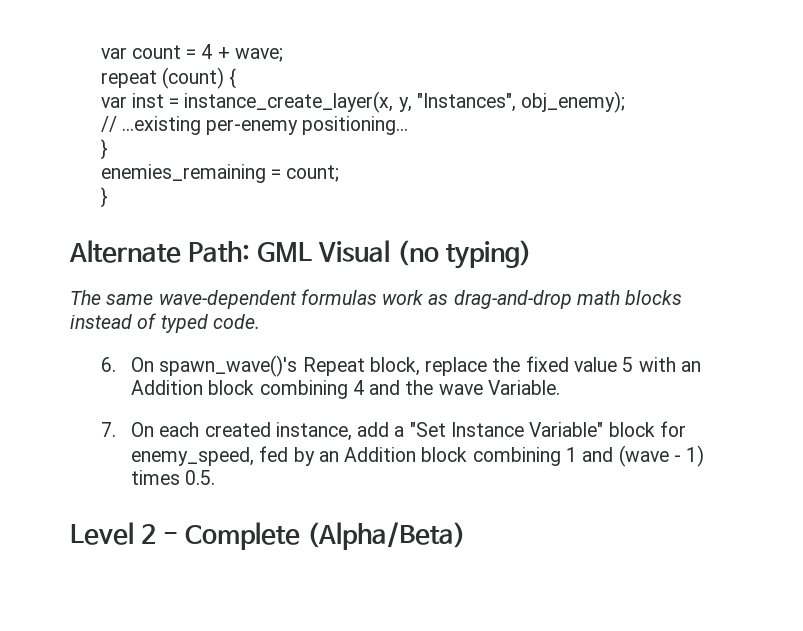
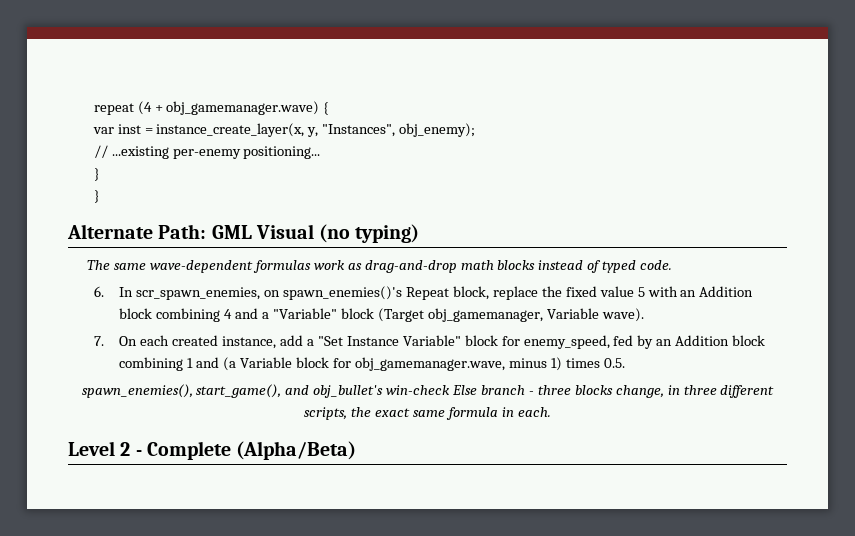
- var count = 4 + wave;
- repeat (count) {
+ repeat (4 + obj_gamemanager.wave) {
- enemies_remaining = count;
- 6. On spawn_wave()'s Repeat block, replace the fixed value 5 with an Addition block combining 4 and the wave Variable.
+ 6. In scr_spawn_enemies, on spawn_enemies()'s Repeat block, replace the fixed value 5 with an Addition block combining 4 and a "Variable" block (Target obj_gamemanager, Variable wave).
- 7. On each created instance, add a "Set Instance Variable" block for enemy_speed, fed by an Addition block combining 1 and (wave - 1) times 0.5.
+ 7. On each created instance, add a "Set Instance Variable" block for enemy_speed, fed by an Addition block combining 1 and (a Variable block for obj_gamemanager.wave, minus 1) times 0.5.
+ spawn_enemies(), start_game(), and obj_bullet's win-check Else branch - three blocks change, in three different scripts, the exact same formula in each.

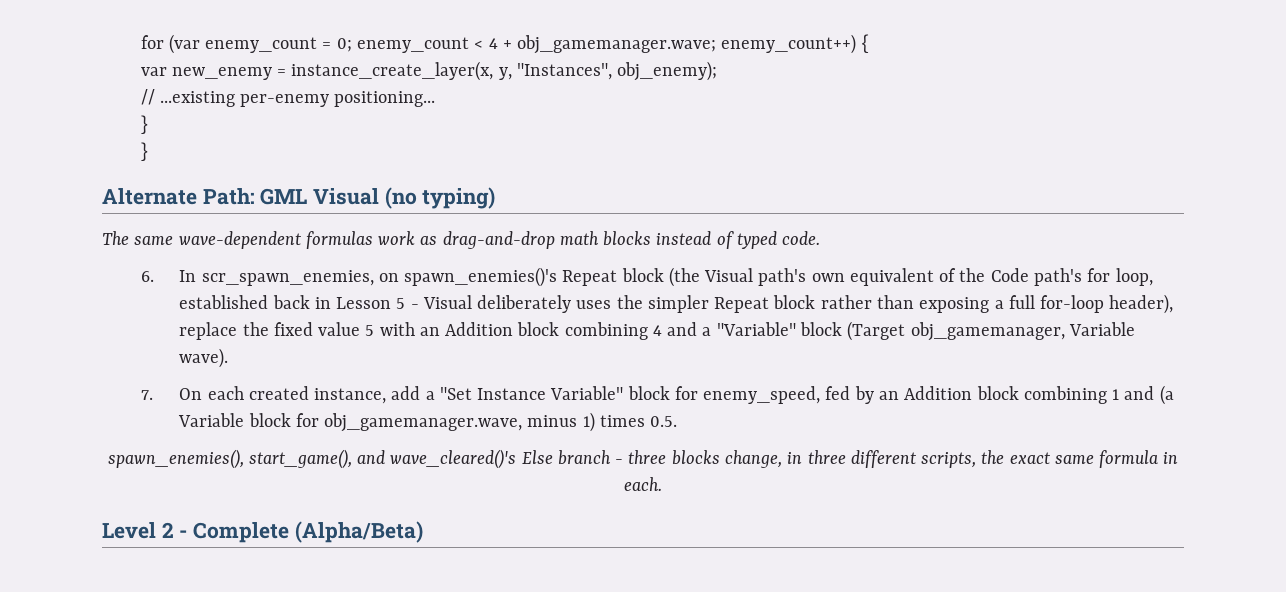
- repeat (4 + obj_gamemanager.wave) {
+ for (var enemy_count = 0; enemy_count < 4 + obj_gamemanager.wave; enemy_count++) {
- var inst = instance_create_layer(x, y, "Instances", obj_enemy);
+ var new_enemy = instance_create_layer(x, y, "Instances", obj_enemy);
- 6. In scr_spawn_enemies, on spawn_enemies()'s Repeat block, replace the fixed value 5 with an Addition block combining 4 and a "Variable" block (Target obj_gamemanager, Variable wave).
+ 6. In scr_spawn_enemies, on spawn_enemies()'s Repeat block (the Visual path's own equivalent of the Code path's for loop, established back in Lesson 5 - Visual deliberately uses the simpler Repeat block rather than exposing a full for-loop header), replace the fixed value 5 with an Addition block combining 4 and a "Variable" block (Target obj_gamemanager, Variable wave).
- spawn_enemies(), start_game(), and obj_bullet's win-check Else branch - three blocks change, in three different scripts, the exact same formula in each.
+ spawn_enemies(), start_game(), and wave_cleared()'s Else branch - three blocks change, in three different scripts, the exact same formula in each.

